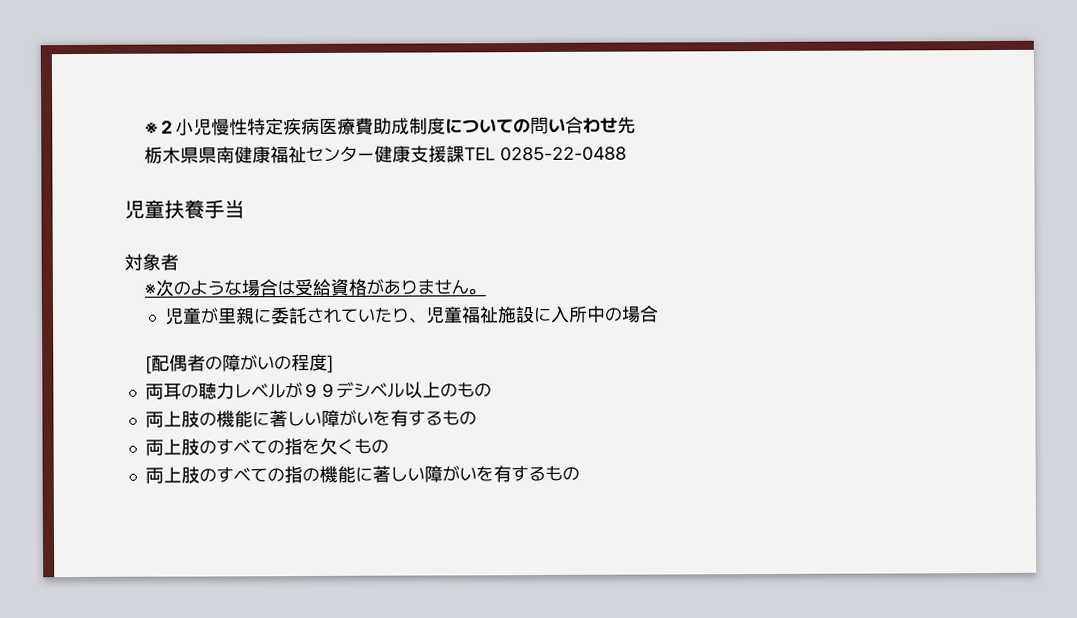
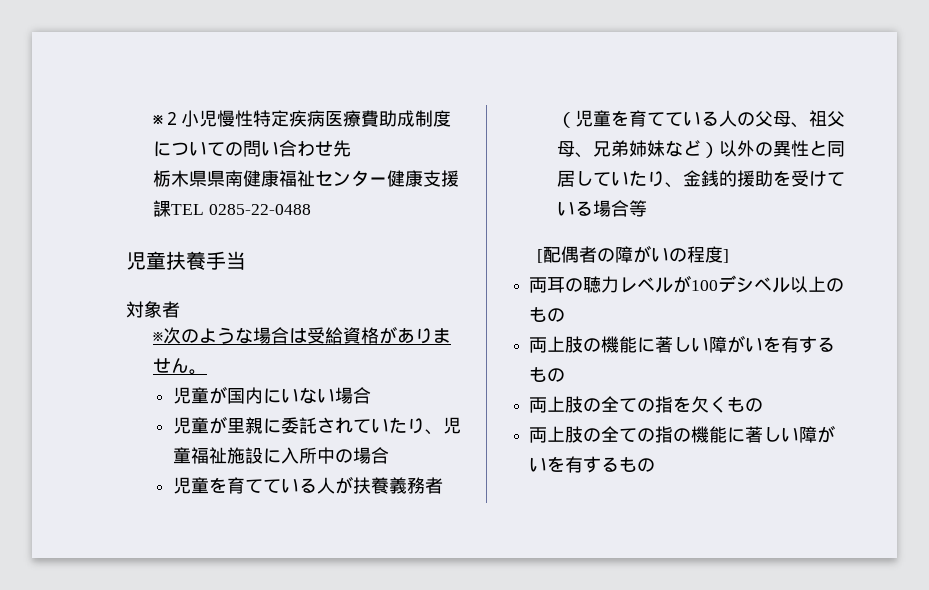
+ 児童が国内にいない場合
+ 児童を育てている人が扶養義務者（児童を育てている人の父母、祖父母、兄弟姉妹など）以外の異性と同居していたり、金銭的援助を受けている場合等
- 両耳の聴力レベルが９９デシベル以上のもの
+ 両耳の聴力レベルが100デシベル以上のもの
- 両上肢のすべての指を欠くもの
+ 両上肢の全ての指を欠くもの
- 両上肢のすべての指の機能に著しい障がいを有するもの
+ 両上肢の全ての指の機能に著しい障がいを有するもの

